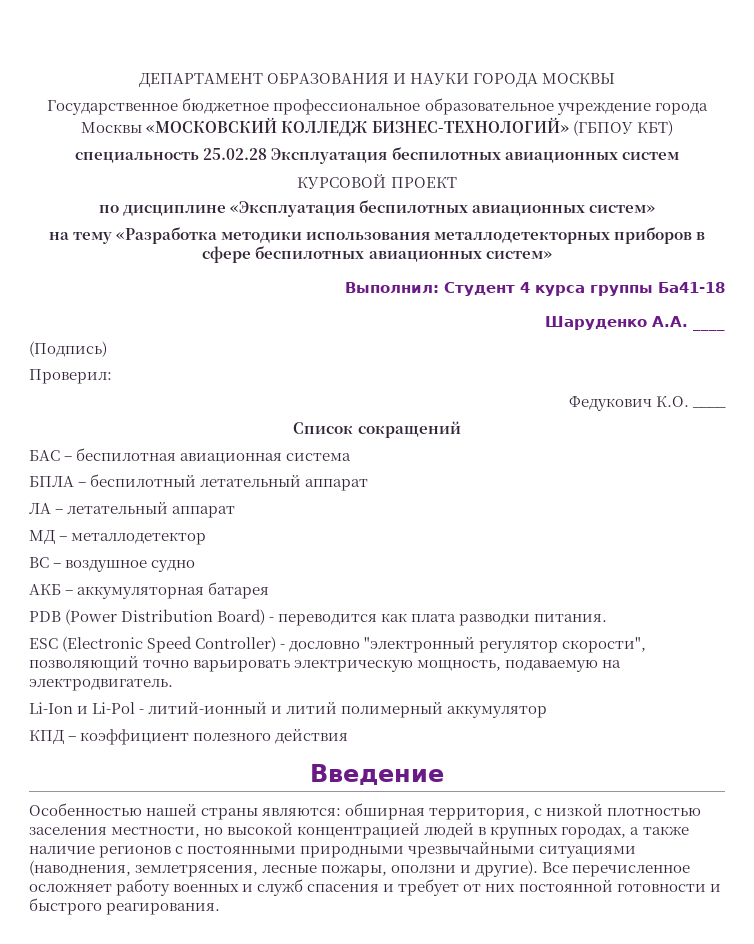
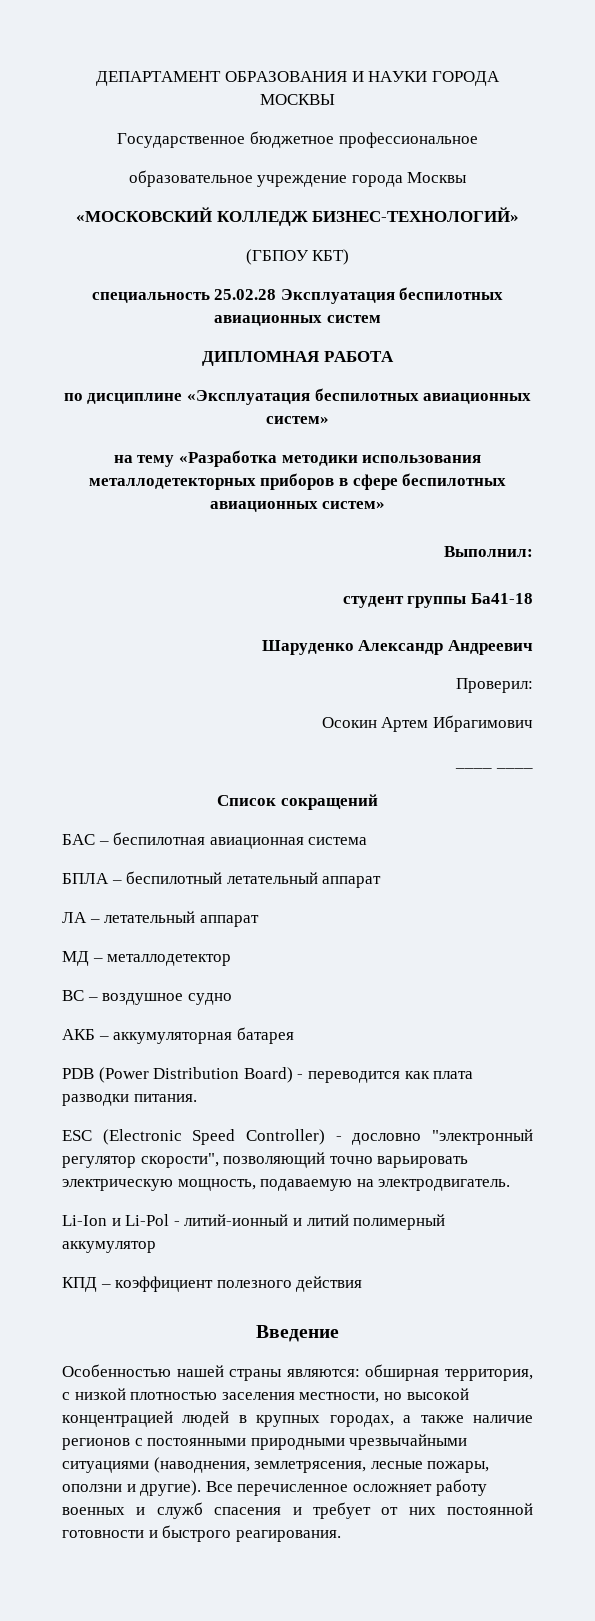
- Государственное бюджетное профессиональное образовательное учреждение города Москвы «МОСКОВСКИЙ КОЛЛЕДЖ БИЗНЕС-ТЕХНОЛОГИЙ» (ГБПОУ КБТ)
+ Государственное бюджетное профессиональное
+ образовательное учреждение города Москвы
+ «МОСКОВСКИЙ КОЛЛЕДЖ БИЗНЕС-ТЕХНОЛОГИЙ»
+ (ГБПОУ КБТ)
- КУРСОВОЙ ПРОЕКТ
+ ДИПЛОМНАЯ РАБОТА
- Выполнил: Студент 4 курса группы Ба41-18
+ Выполнил:
+ студент группы Ба41-18
- Шаруденко А.А. ____
- (Подпись)
+ Шаруденко Александр Андреевич
  Проверил:
- Федукович К.О. ____
+ Осокин Артем Ибрагимович
+ ____ ____

